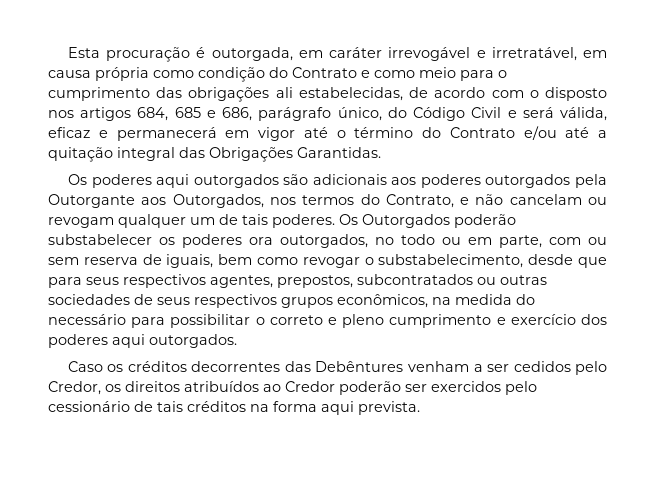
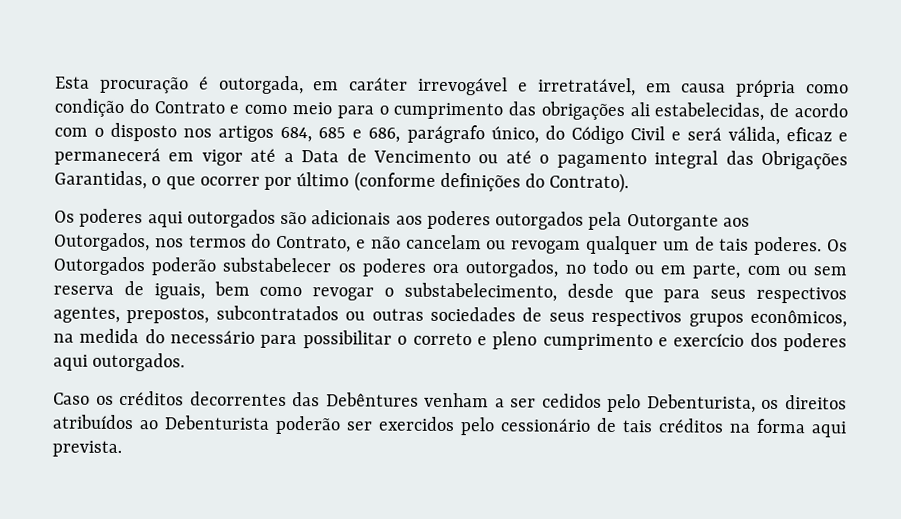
- Esta procuração é outorgada, em caráter irrevogável e irretratável, em causa própria como condição do Contrato e como meio para o cumprimento das obrigações ali estabelecidas, de acordo com o disposto nos artigos 684, 685 e 686, parágrafo único, do Código Civil e será válida, eficaz e permanecerá em vigor até o término do Contrato e/ou até a quitação integral das Obrigações Garantidas.
+ Esta procuração é outorgada, em caráter irrevogável e irretratável, em causa própria como condição do Contrato e como meio para o cumprimento das obrigações ali estabelecidas, de acordo com o disposto nos artigos 684, 685 e 686, parágrafo único, do Código Civil e será válida, eficaz e permanecerá em vigor até a Data de Vencimento ou até o pagamento integral das Obrigações Garantidas, o que ocorrer por último (conforme definições do Contrato).
- Caso os créditos decorrentes das Debêntures venham a ser cedidos pelo Credor, os direitos atribuídos ao Credor poderão ser exercidos pelo cessionário de tais créditos na forma aqui prevista.
+ Caso os créditos decorrentes das Debêntures venham a ser cedidos pelo Debenturista, os direitos atribuídos ao Debenturista poderão ser exercidos pelo cessionário de tais créditos na forma aqui prevista.

